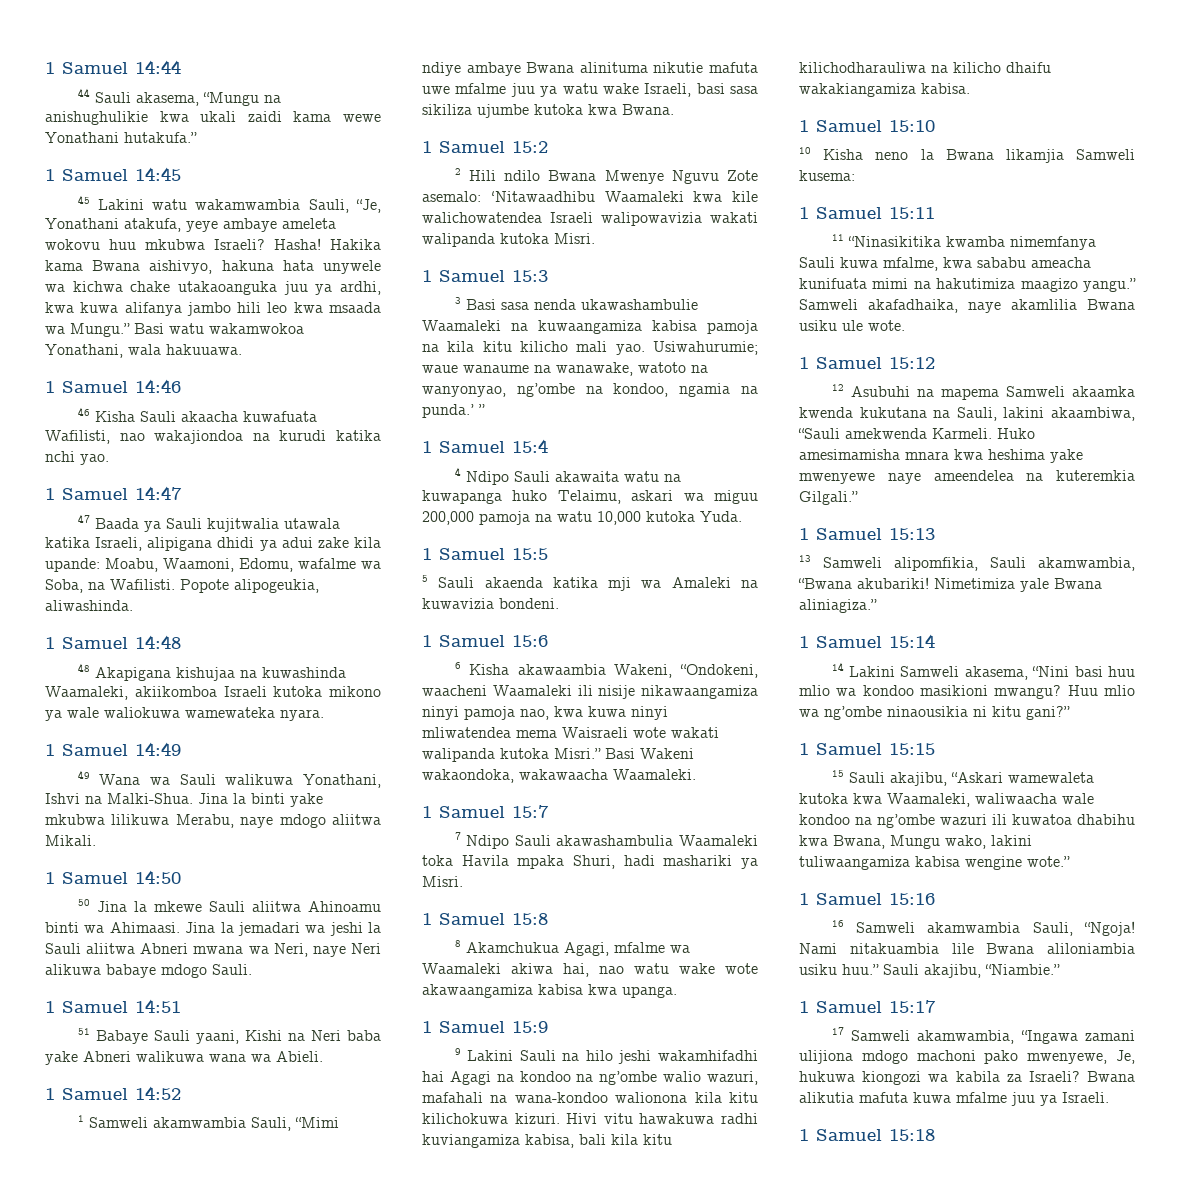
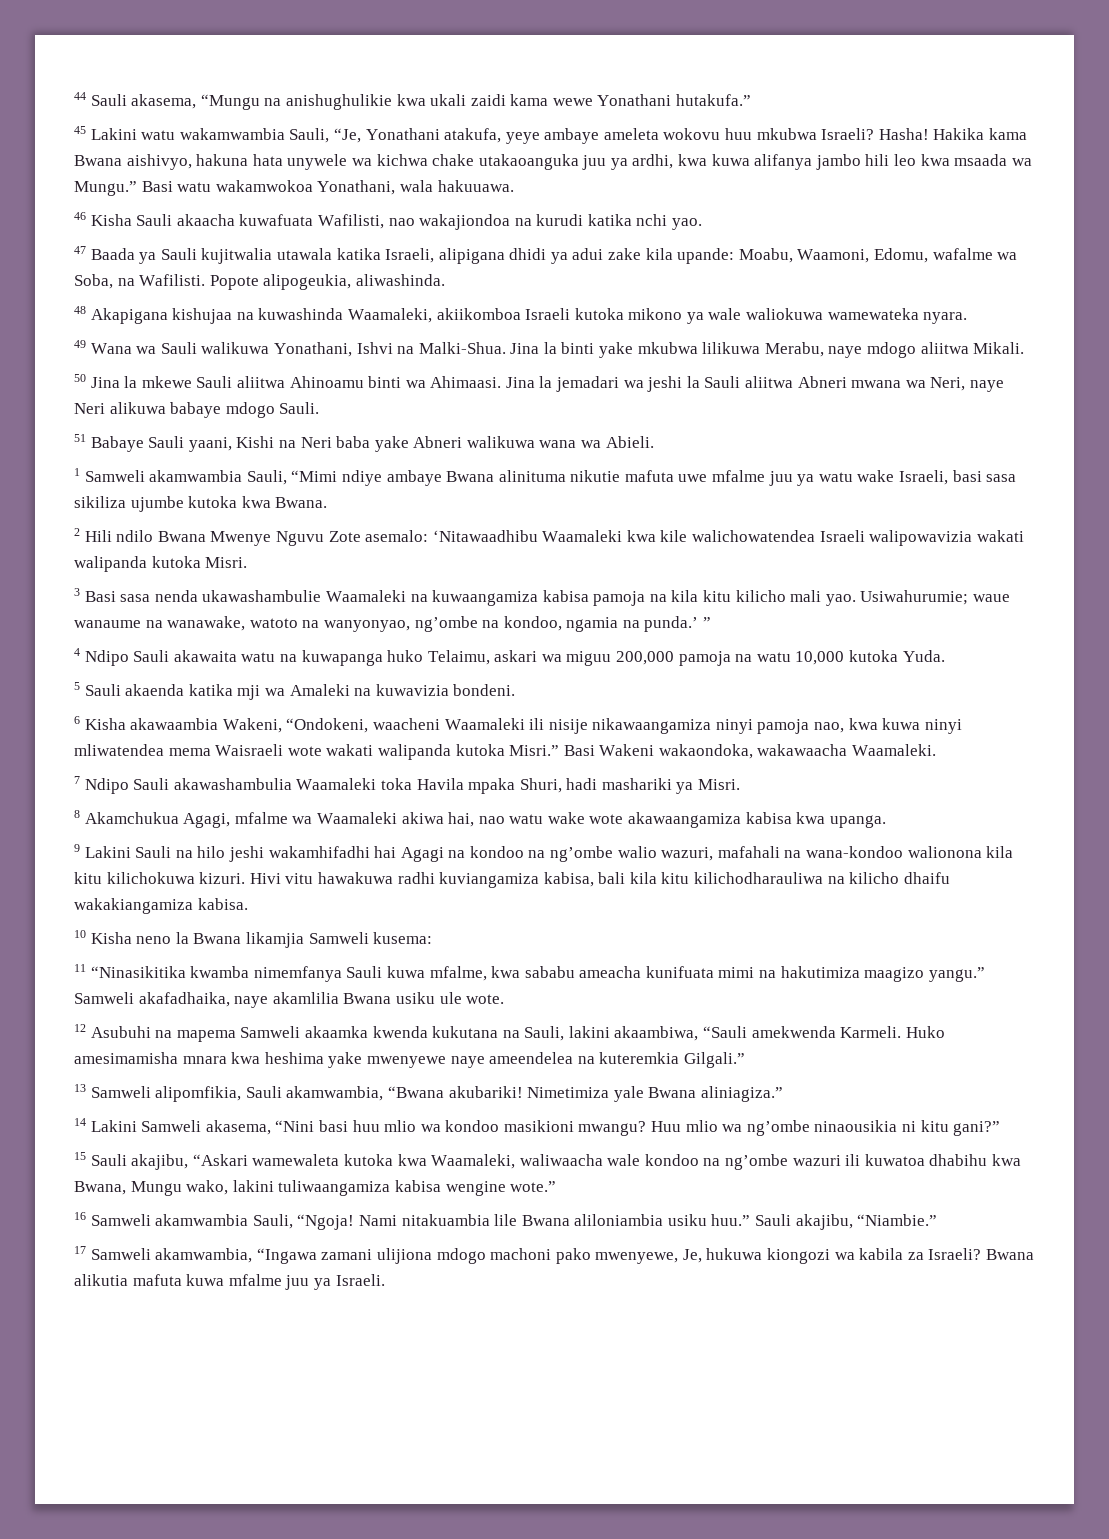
- 1 Samuel 14:44
- 1 Samuel 14:45
- 1 Samuel 14:46
- 1 Samuel 14:47
- 1 Samuel 14:48
- 1 Samuel 14:49
- 1 Samuel 14:50
- 1 Samuel 14:51
- 1 Samuel 14:52
- 1 Samuel 15:2
- 1 Samuel 15:3
- 1 Samuel 15:4
- 1 Samuel 15:5
- 1 Samuel 15:6
- 1 Samuel 15:7
- 1 Samuel 15:8
- 1 Samuel 15:9
- 1 Samuel 15:10
- 1 Samuel 15:11
- 1 Samuel 15:12
- 1 Samuel 15:13
- 1 Samuel 15:14
- 1 Samuel 15:15
- 1 Samuel 15:16
- 1 Samuel 15:17
- 1 Samuel 15:18

